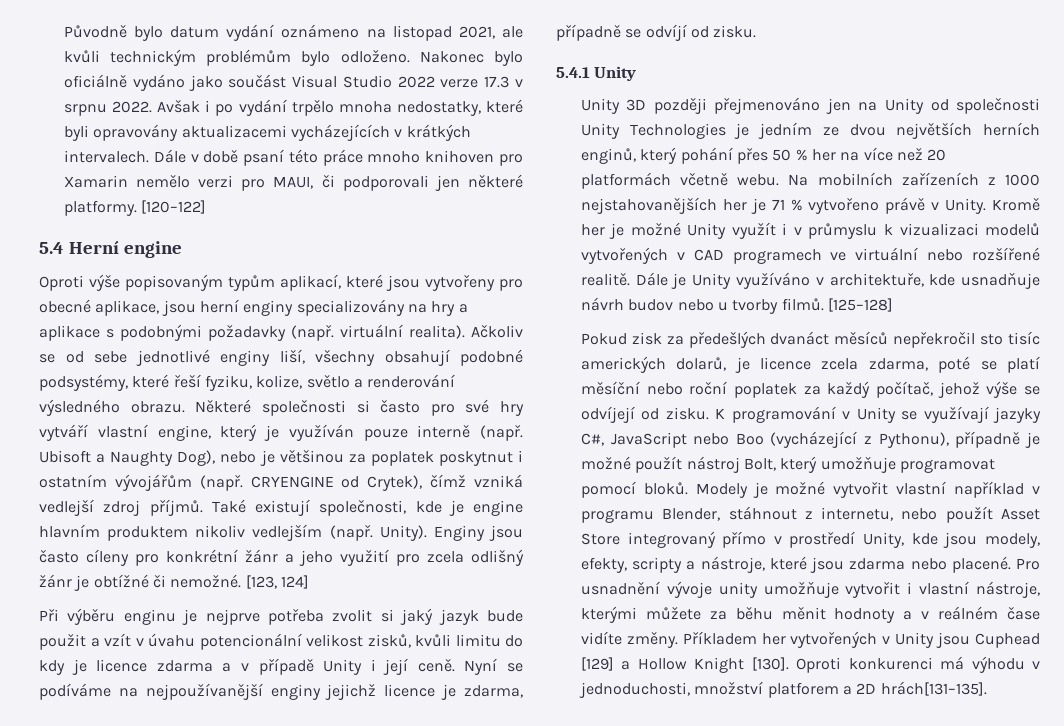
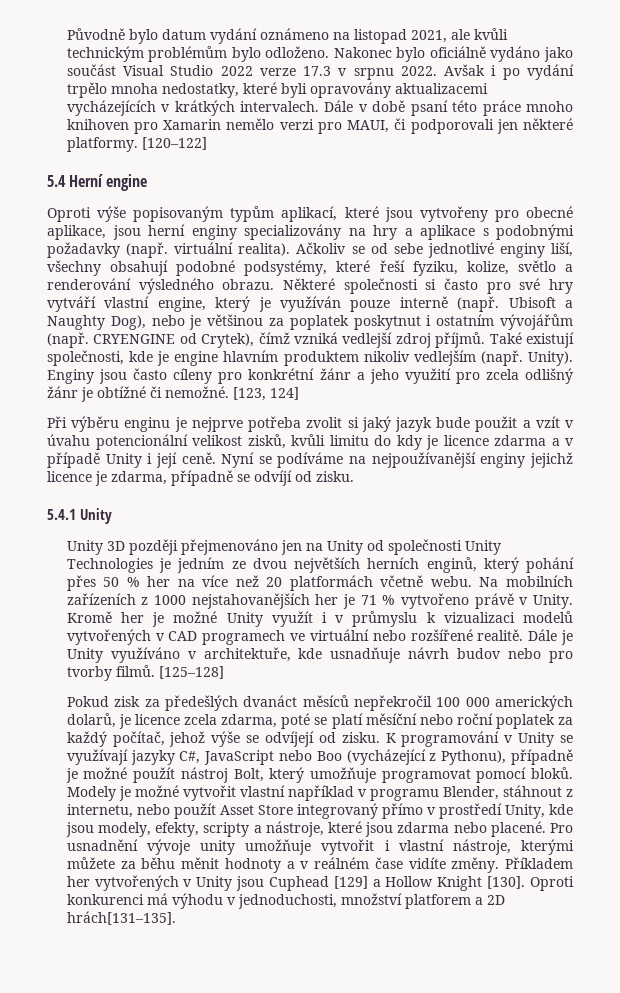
- Dále je Unity využíváno v architektuře, kde usnadňuje návrh budov nebo u tvorby filmů.
+ Dále je Unity využíváno v architektuře, kde usnadňuje návrh budov nebo pro tvorby filmů.
- Pokud zisk za předešlých dvanáct měsíců nepřekročil sto tisíc amerických dolarů, je licence zcela zdarma, poté se platí měsíční nebo roční poplatek za každý počítač, jehož výše se odvíjejí od zisku.
+ Pokud zisk za předešlých dvanáct měsíců nepřekročil 100 000 amerických dolarů, je licence zcela zdarma, poté se platí měsíční nebo roční poplatek za každý počítač, jehož výše se odvíjejí od zisku.

